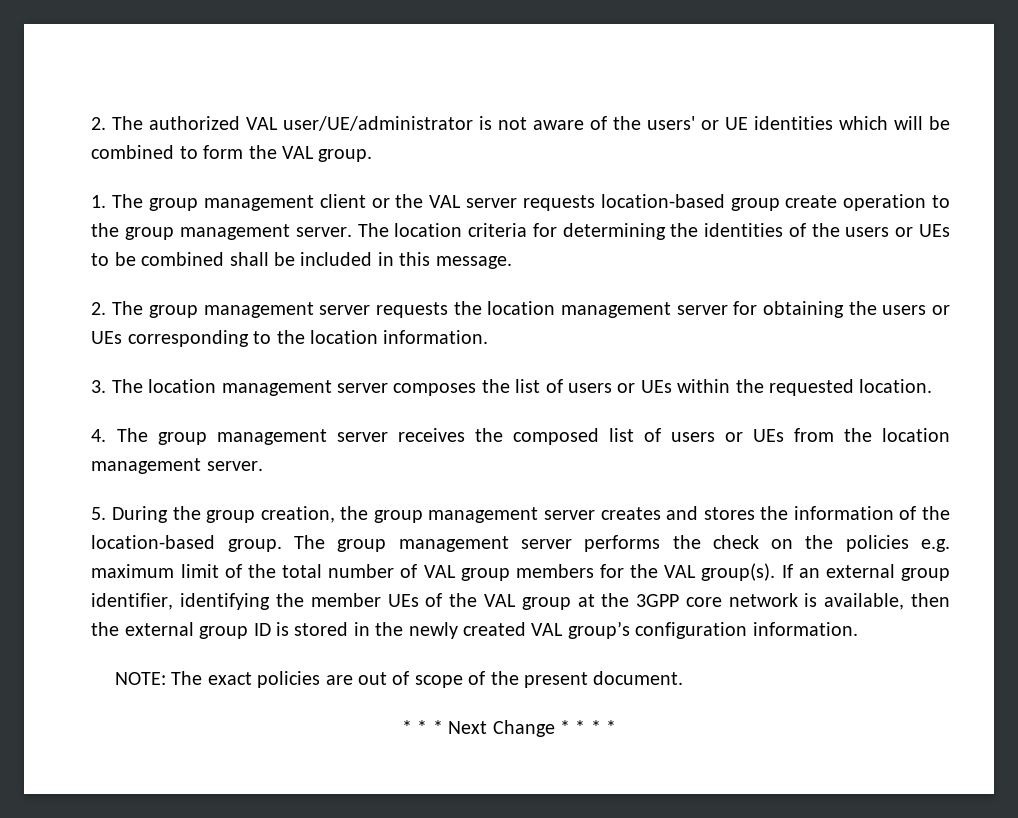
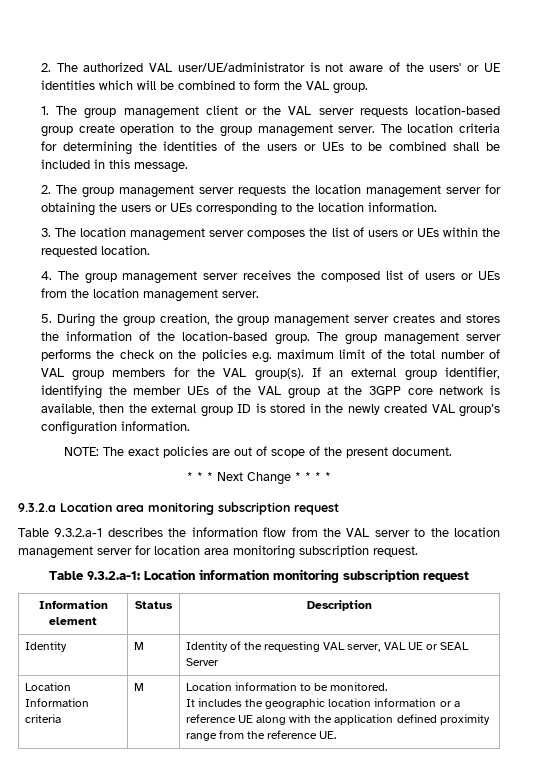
+ 9.3.2.a Location area monitoring subscription request
+ Table 9.3.2.a-1 describes the information flow from the VAL server to the location management server for location area monitoring subscription request.
+ Table 9.3.2.a-1: Location information monitoring subscription request
+ Information element | Status | Description
+ Identity | M | Identity of the requesting VAL server, VAL UE or SEAL Server
+ Location Information criteria | M | Location information to be monitored.
+ It includes the geographic location information or a reference UE along with the application defined proximity range from the reference UE.

